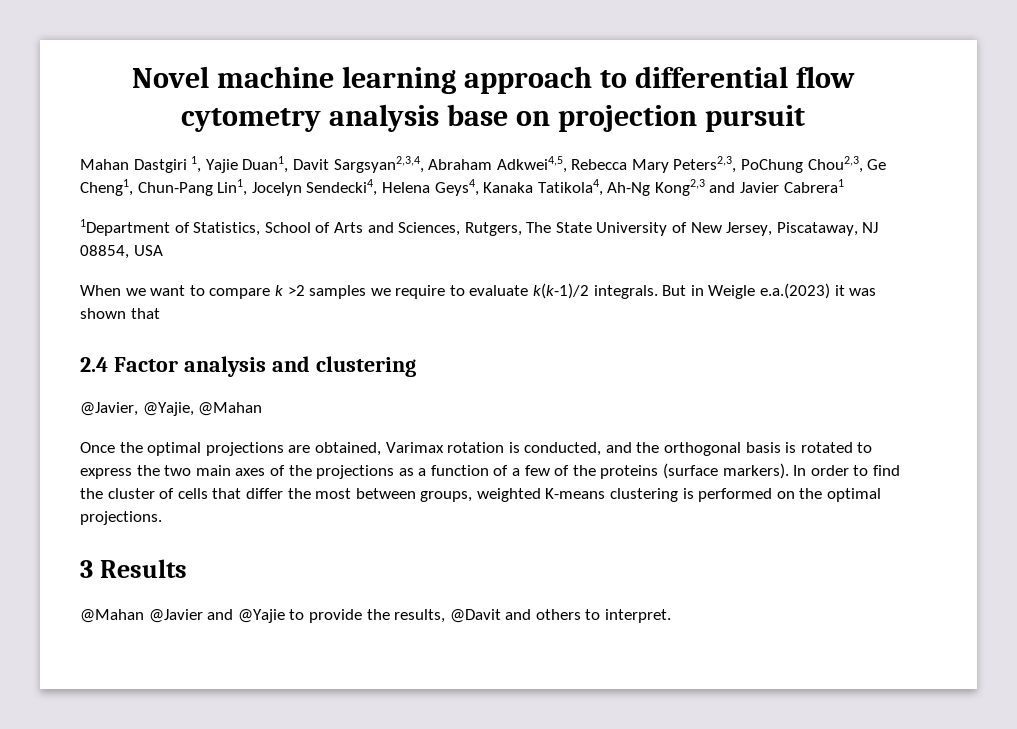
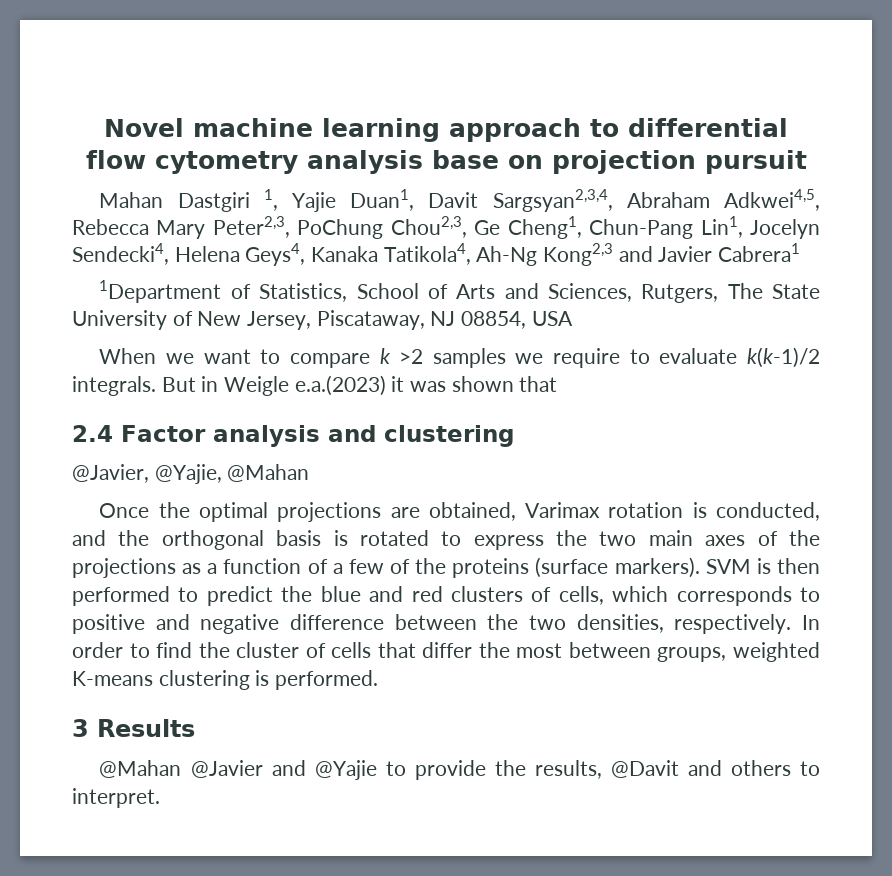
- Mahan Dastgiri 1, Yajie Duan1, Davit Sargsyan2,3,4, Abraham Adkwei4,5, Rebecca Mary Peters2,3, PoChung Chou2,3, Ge Cheng1, Chun-Pang Lin1, Jocelyn Sendecki4, Helena Geys4, Kanaka Tatikola4, Ah-Ng Kong2,3 and Javier Cabrera1
+ Mahan Dastgiri 1, Yajie Duan1, Davit Sargsyan2,3,4, Abraham Adkwei4,5, Rebecca Mary Peter2,3, PoChung Chou2,3, Ge Cheng1, Chun-Pang Lin1, Jocelyn Sendecki4, Helena Geys4, Kanaka Tatikola4, Ah-Ng Kong2,3 and Javier Cabrera1
+ SVM is then performed to predict the blue and red clusters of cells, which corresponds to positive and negative difference between the two densities, respectively.
- In order to find the cluster of cells that differ the most between groups, weighted K-means clustering is performed on the optimal projections.
+ In order to find the cluster of cells that differ the most between groups, weighted K-means clustering is performed.

